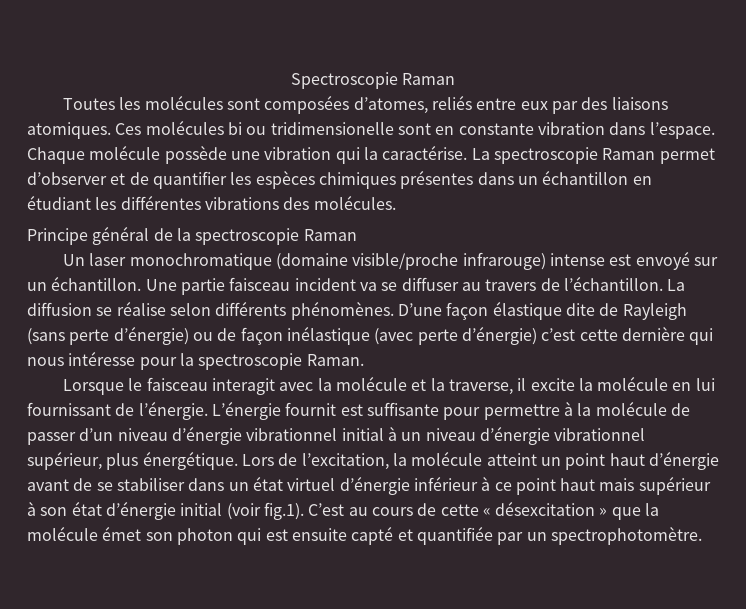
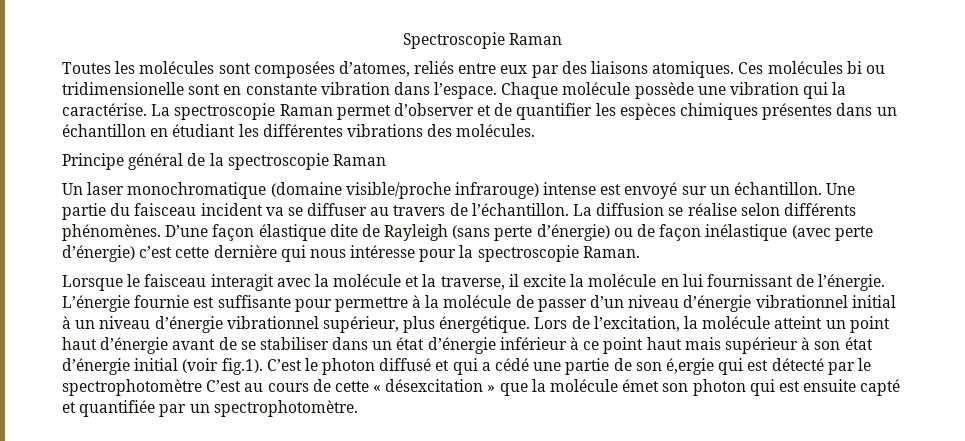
- Une partie faisceau incident va se diffuser au travers de l’échantillon.
+ Une partie du faisceau incident va se diffuser au travers de l’échantillon.
- L’énergie fournit est suffisante pour permettre à la molécule de passer d’un niveau d’énergie vibrationnel initial à un niveau d’énergie vibrationnel supérieur, plus énergétique.
+ L’énergie fournie est suffisante pour permettre à la molécule de passer d’un niveau d’énergie vibrationnel initial à un niveau d’énergie vibrationnel supérieur, plus énergétique.
- Lors de l’excitation, la molécule atteint un point haut d’énergie avant de se stabiliser dans un état virtuel d’énergie inférieur à ce point haut mais supérieur à son état d’énergie initial (voir fig.1). C’est au cours de cette « désexcitation » que la molécule émet son photon qui est ensuite capté et quantifiée par un spectrophotomètre.
+ Lors de l’excitation, la molécule atteint un point haut d’énergie avant de se stabiliser dans un état d’énergie inférieur à ce point haut mais supérieur à son état d’énergie initial (voir fig.1). C’est le photon diffusé et qui a cédé une partie de son é,ergie qui est détecté par le spectrophotomètre C’est au cours de cette « désexcitation » que la molécule émet son photon qui est ensuite capté et quantifiée par un spectrophotomètre.

